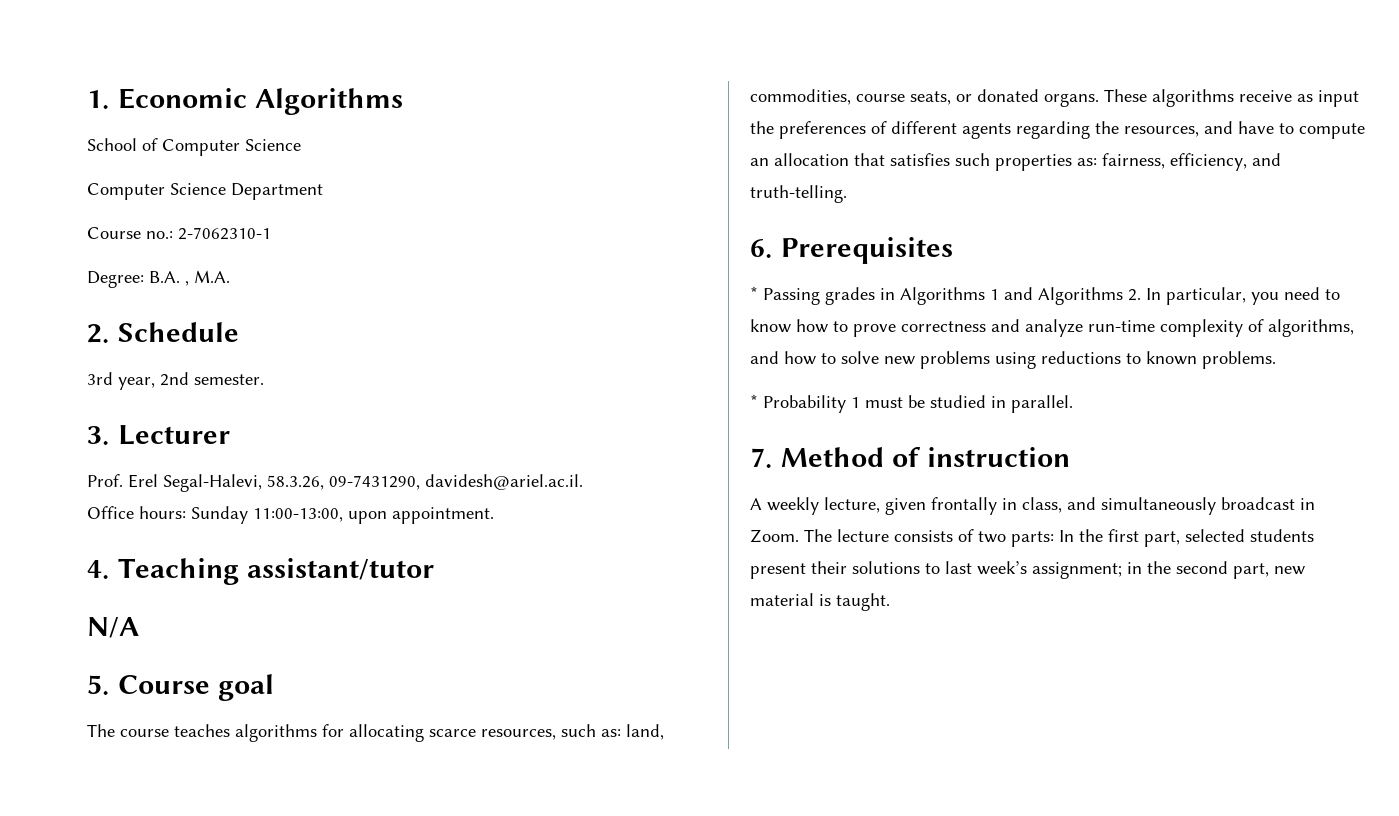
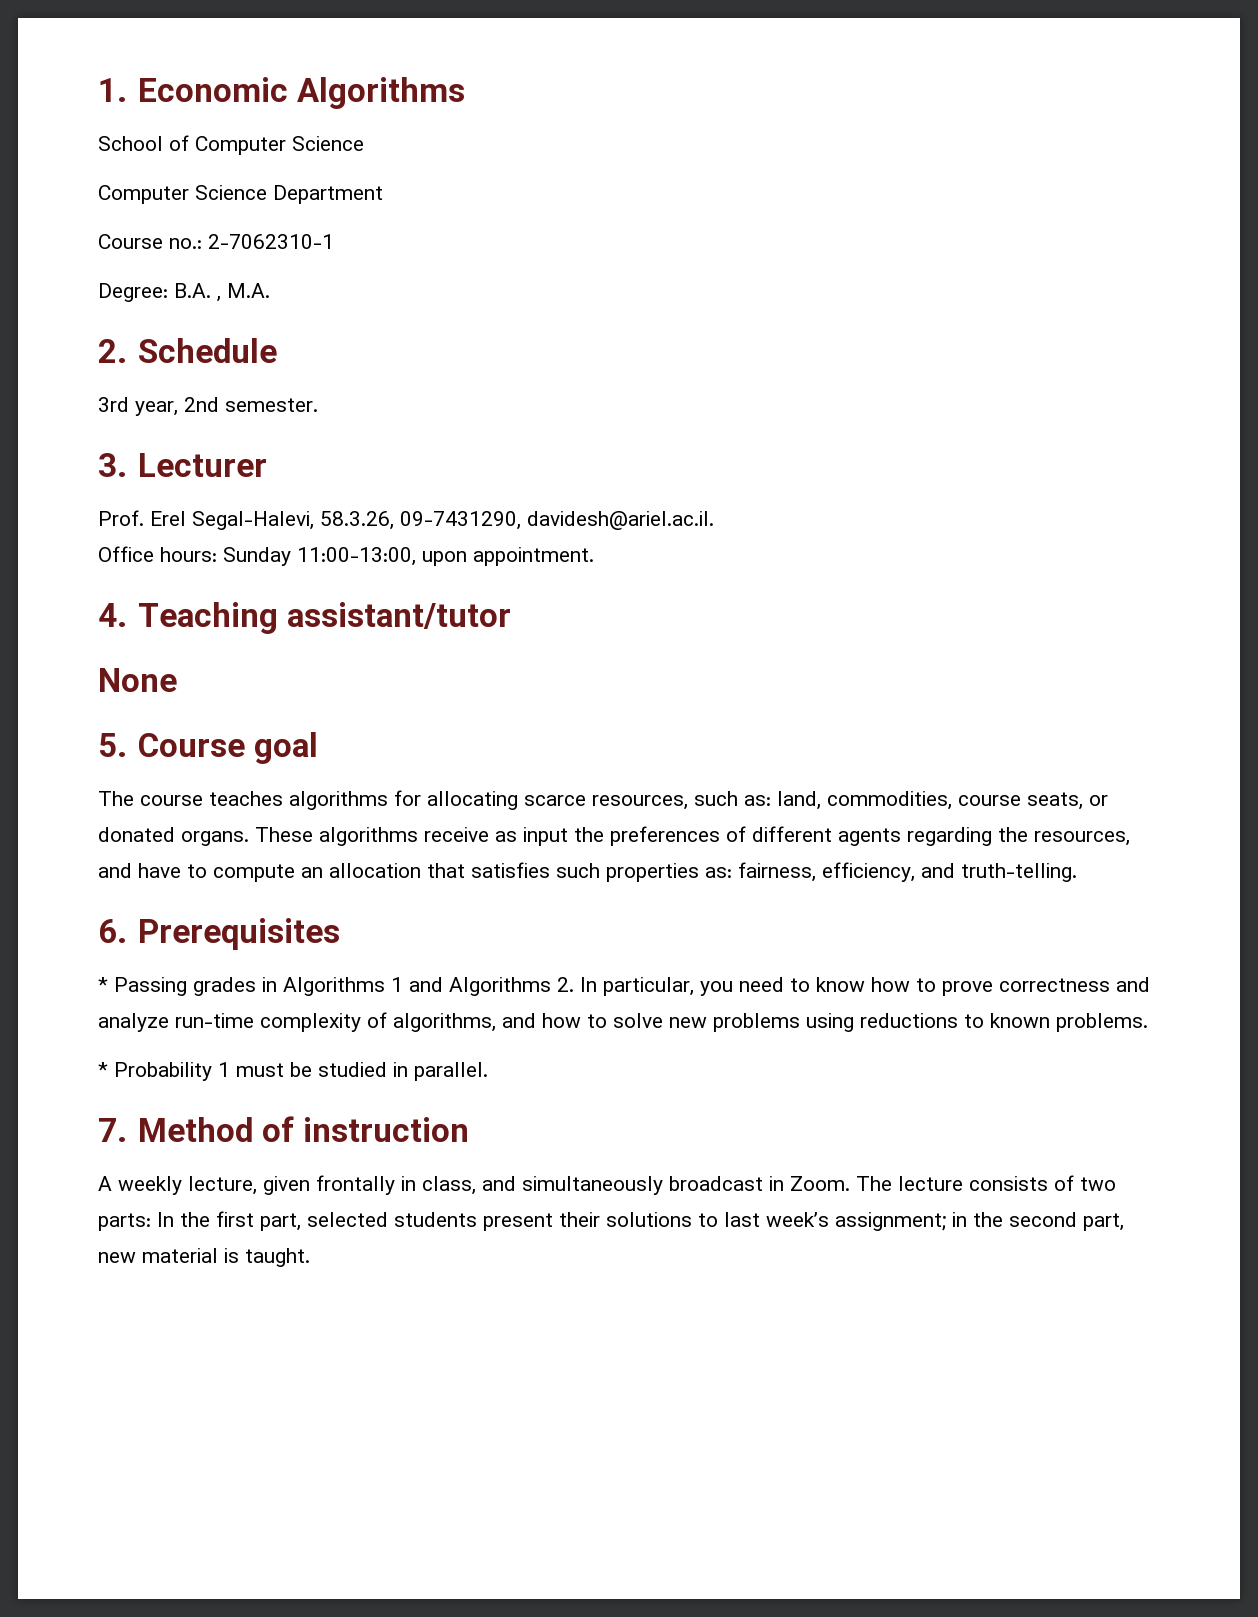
- N/A
+ None

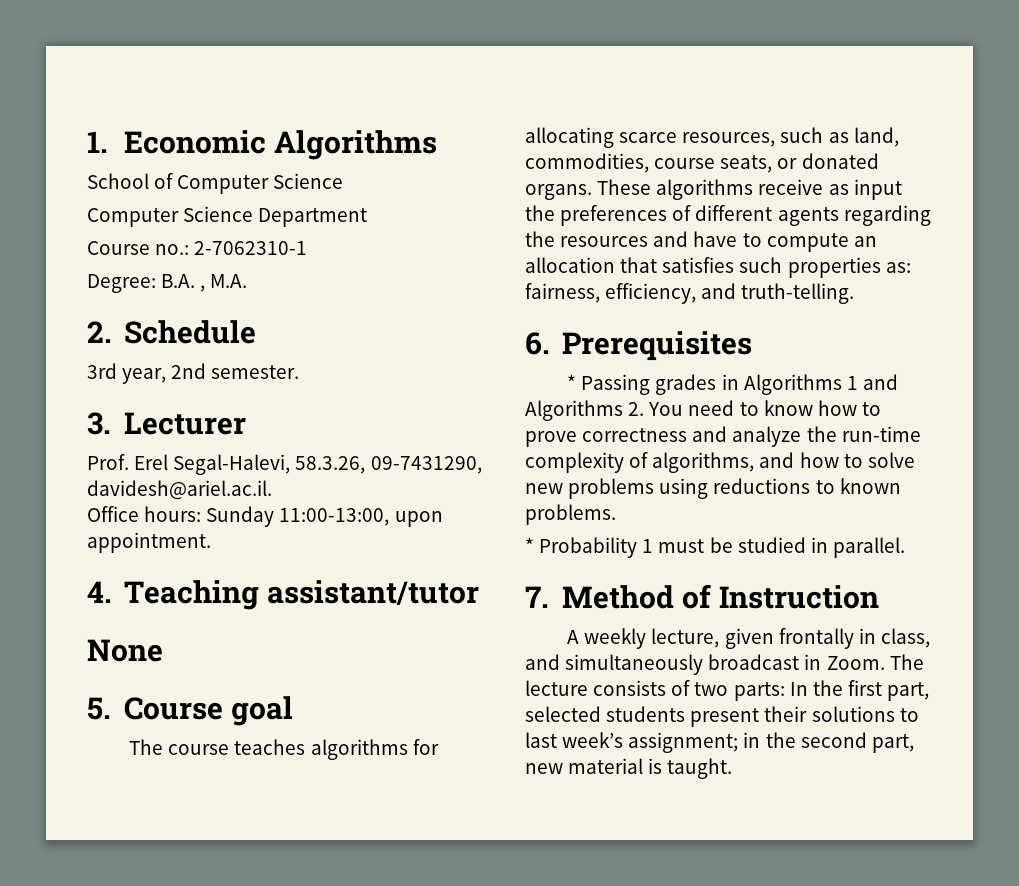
- The course teaches algorithms for allocating scarce resources, such as: land, commodities, course seats, or donated organs.
+ The course teaches algorithms for allocating scarce resources, such as land, commodities, course seats, or donated organs.
- These algorithms receive as input the preferences of different agents regarding the resources, and have to compute an allocation that satisfies such properties as: fairness, efficiency, and truth-telling.
+ These algorithms receive as input the preferences of different agents regarding the resources and have to compute an allocation that satisfies such properties as: fairness, efficiency, and truth-telling.
- * Passing grades in Algorithms 1 and Algorithms 2. In particular, you need to know how to prove correctness and analyze run-time complexity of algorithms, and how to solve new problems using reductions to known problems.
+ * Passing grades in Algorithms 1 and Algorithms 2. You need to know how to prove correctness and analyze the run-time complexity of algorithms, and how to solve new problems using reductions to known problems.
- 7. Method of instruction
+ 7. Method of Instruction

